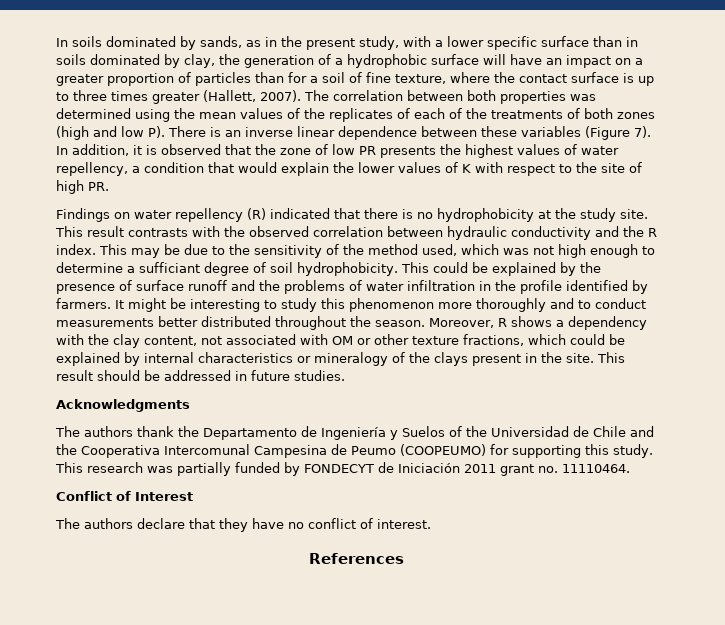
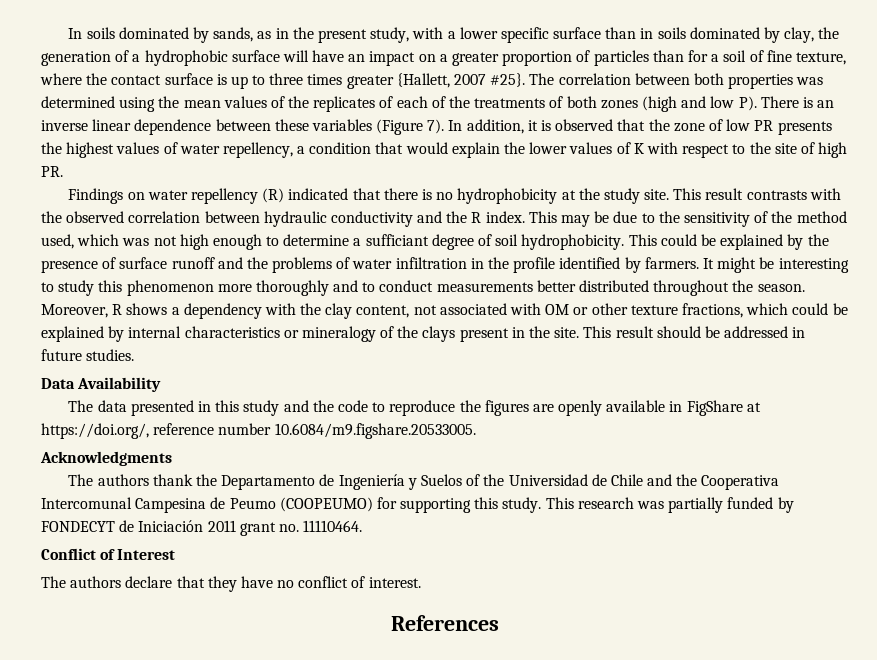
- In soils dominated by sands, as in the present study, with a lower specific surface than in soils dominated by clay, the generation of a hydrophobic surface will have an impact on a greater proportion of particles than for a soil of fine texture, where the contact surface is up to three times greater (Hallett, 2007).
+ In soils dominated by sands, as in the present study, with a lower specific surface than in soils dominated by clay, the generation of a hydrophobic surface will have an impact on a greater proportion of particles than for a soil of fine texture, where the contact surface is up to three times greater {Hallett, 2007 #25}.
+ Data Availability
+ The data presented in this study and the code to reproduce the figures are openly available in FigShare at https://doi.org/, reference number 10.6084/m9.figshare.20533005.

